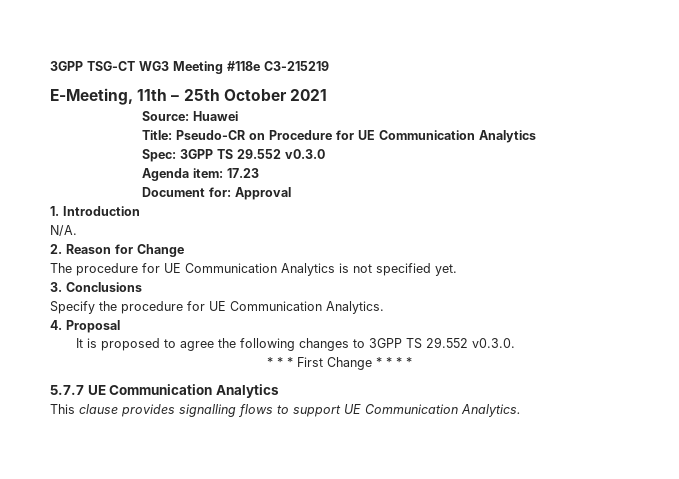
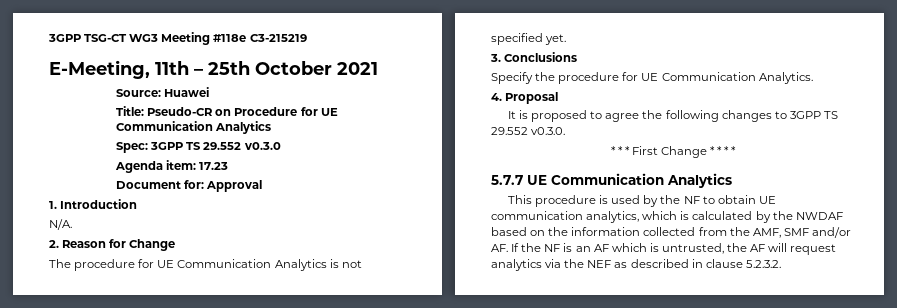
- This clause provides signalling flows to support UE Communication Analytics.
+ This procedure is used by the NF to obtain UE communication analytics, which is calculated by the NWDAF based on the information collected from the AMF, SMF and/or AF. If the NF is an AF which is untrusted, the AF will request analytics via the NEF as described in clause 5.2.3.2.

